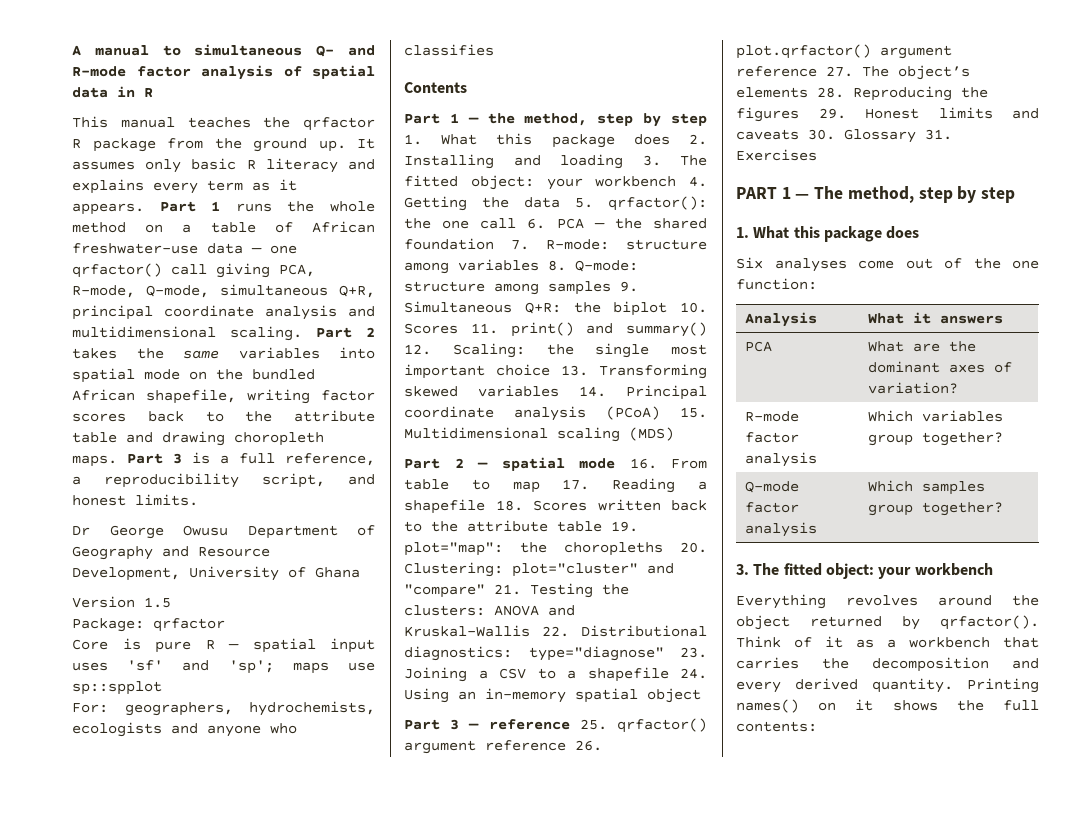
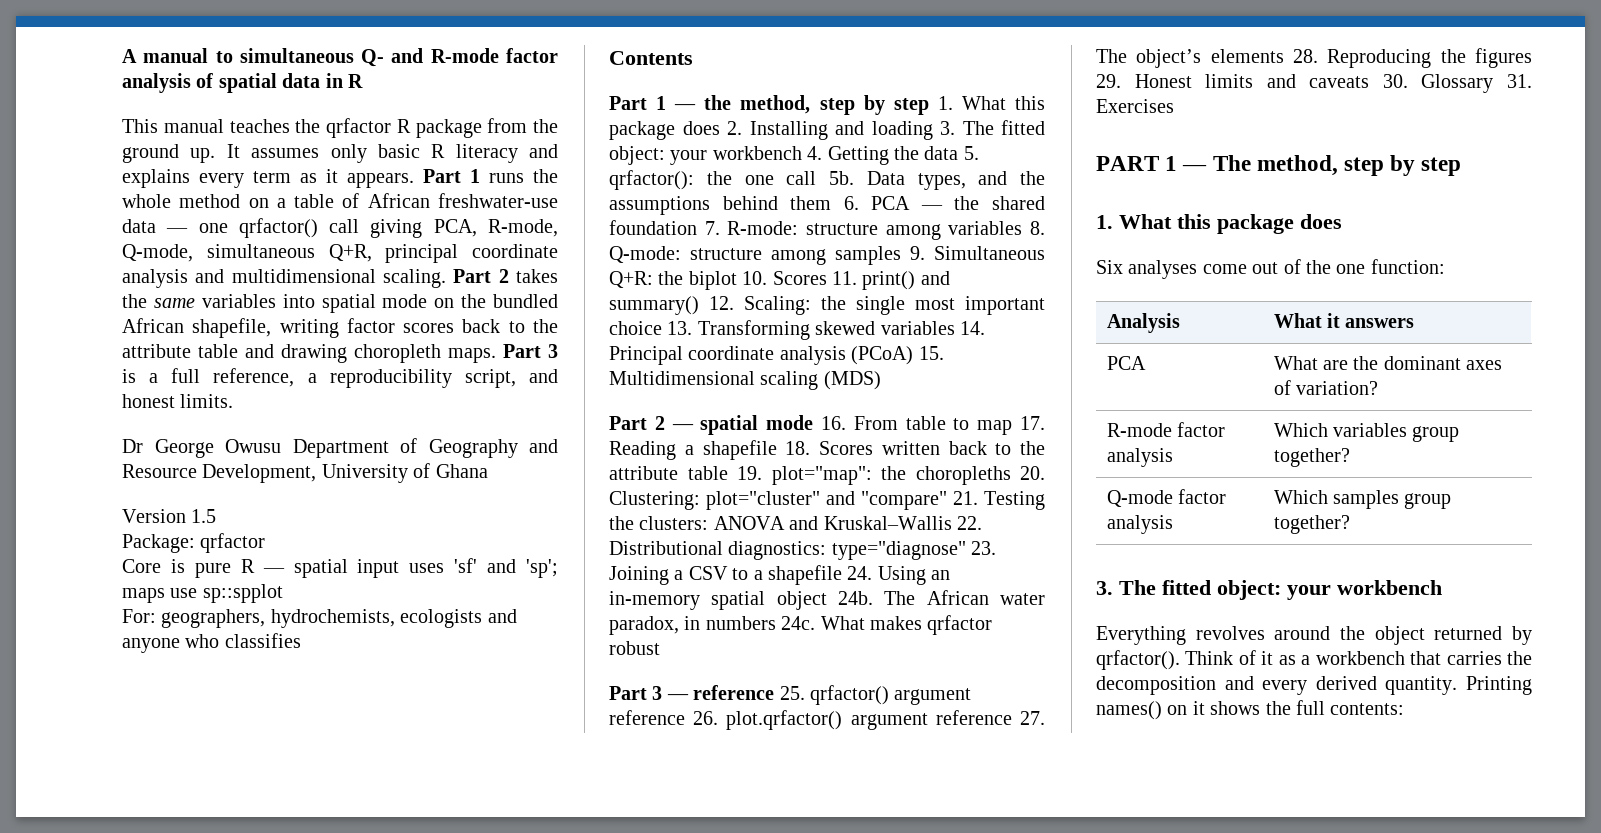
- the one call 6. PCA — the shared foundation 7. R-mode:
+ the one call 5b. Data types, and the assumptions behind them 6. PCA — the shared foundation 7. R-mode:
- Part 2 — spatial mode 16. From table to map 17. Reading a shapefile 18. Scores written back to the attribute table 19. plot="map": the choropleths 20. Clustering: plot="cluster" and "compare" 21. Testing the clusters: ANOVA and Kruskal–Wallis 22. Distributional diagnostics: type="diagnose" 23. Joining a CSV to a shapefile 24. Using an in-memory spatial object
+ Part 2 — spatial mode 16. From table to map 17. Reading a shapefile 18. Scores written back to the attribute table 19. plot="map": the choropleths 20. Clustering: plot="cluster" and "compare" 21. Testing the clusters: ANOVA and Kruskal–Wallis 22. Distributional diagnostics: type="diagnose" 23. Joining a CSV to a shapefile 24. Using an in-memory spatial object 24b. The African water paradox, in numbers 24c. What makes qrfactor robust

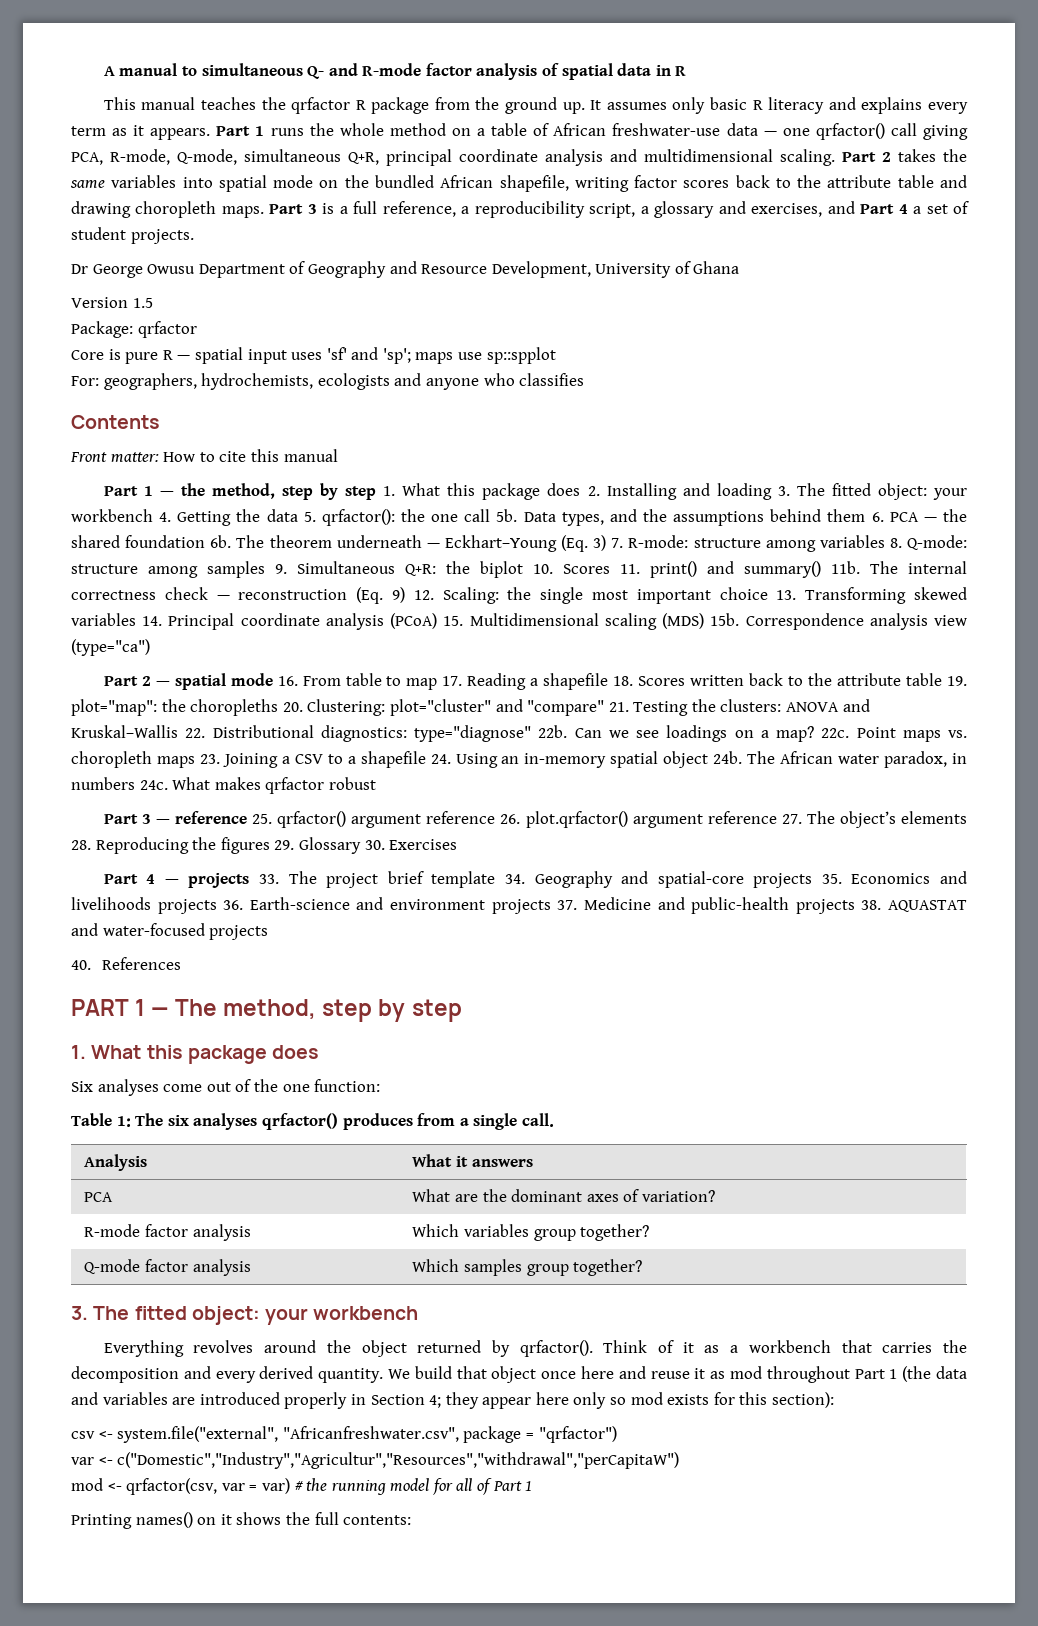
- Part 3 is a full reference, a reproducibility script, and honest limits.
+ Part 3 is a full reference, a reproducibility script, a glossary and exercises, and Part 4 a set of student projects.
+ Front matter: How to cite this manual
- Data types, and the assumptions behind them 6. PCA — the shared foundation 7. R-mode: structure among variables 8. Q-mode: structure among samples 9. Simultaneous Q+R: the biplot 10. Scores 11. print() and summary() 12. Scaling: the single most important choice 13. Transforming skewed variables 14. Principal coordinate analysis (PCoA) 15. Multidimensional scaling (MDS)
+ Data types, and the assumptions behind them 6. PCA — the shared foundation 6b. The theorem underneath — Eckhart–Young (Eq. 3) 7. R-mode: structure among variables 8. Q-mode: structure among samples 9. Simultaneous Q+R: the biplot 10. Scores 11. print() and summary() 11b. The internal correctness check — reconstruction (Eq. 9) 12. Scaling: the single most important choice 13. Transforming skewed variables 14. Principal coordinate analysis (PCoA) 15. Multidimensional scaling (MDS) 15b. Correspondence analysis view (type="ca")
- Part 2 — spatial mode 16. From table to map 17. Reading a shapefile 18. Scores written back to the attribute table 19. plot="map": the choropleths 20. Clustering: plot="cluster" and "compare" 21. Testing the clusters: ANOVA and Kruskal–Wallis 22. Distributional diagnostics: type="diagnose" 23. Joining a CSV to a shapefile 24. Using an in-memory spatial object 24b.
+ Part 2 — spatial mode 16. From table to map 17. Reading a shapefile 18. Scores written back to the attribute table 19. plot="map": the choropleths 20. Clustering: plot="cluster" and "compare" 21. Testing the clusters: ANOVA and Kruskal–Wallis 22. Distributional diagnostics: type="diagnose" 22b. Can we see loadings on a map? 22c. Point maps vs. choropleth maps 23. Joining a CSV to a shapefile 24. Using an in-memory spatial object 24b.
- Part 3 — reference 25. qrfactor() argument reference 26. plot.qrfactor() argument reference 27. The object’s elements 28. Reproducing the figures 29. Honest limits and caveats 30. Glossary 31. Exercises
+ Part 3 — reference 25. qrfactor() argument reference 26. plot.qrfactor() argument reference 27. The object’s elements 28. Reproducing the figures 29. Glossary 30. Exercises
+ Part 4 — projects 33. The project brief template 34. Geography and spatial-core projects 35. Economics and livelihoods projects 36. Earth-science and environment projects 37. Medicine and public-health projects 38. AQUASTAT and water-focused projects
+ 40. References
+ Table 1: The six analyses qrfactor() produces from a single call.
- Think of it as a workbench that carries the decomposition and every derived quantity. Printing names() on it shows the full contents:
+ Think of it as a workbench that carries the decomposition and every derived quantity. We build that object once here and reuse it as mod throughout Part 1 (the data and variables are introduced properly in Section 4; they appear here only so mod exists for this section):
+ csv <- system.file("external", "Africanfreshwater.csv", package = "qrfactor")
+ var <- c("Domestic","Industry","Agricultur","Resources","withdrawal","perCapitaW")
+ mod <- qrfactor(csv, var = var) # the running model for all of Part 1
+ Printing names() on it shows the full contents:

